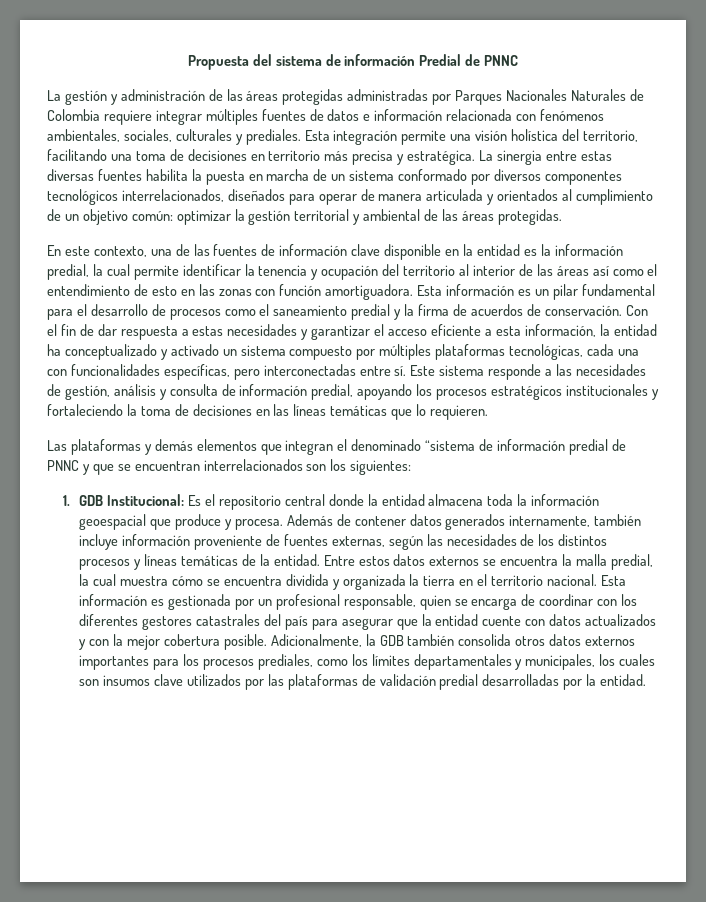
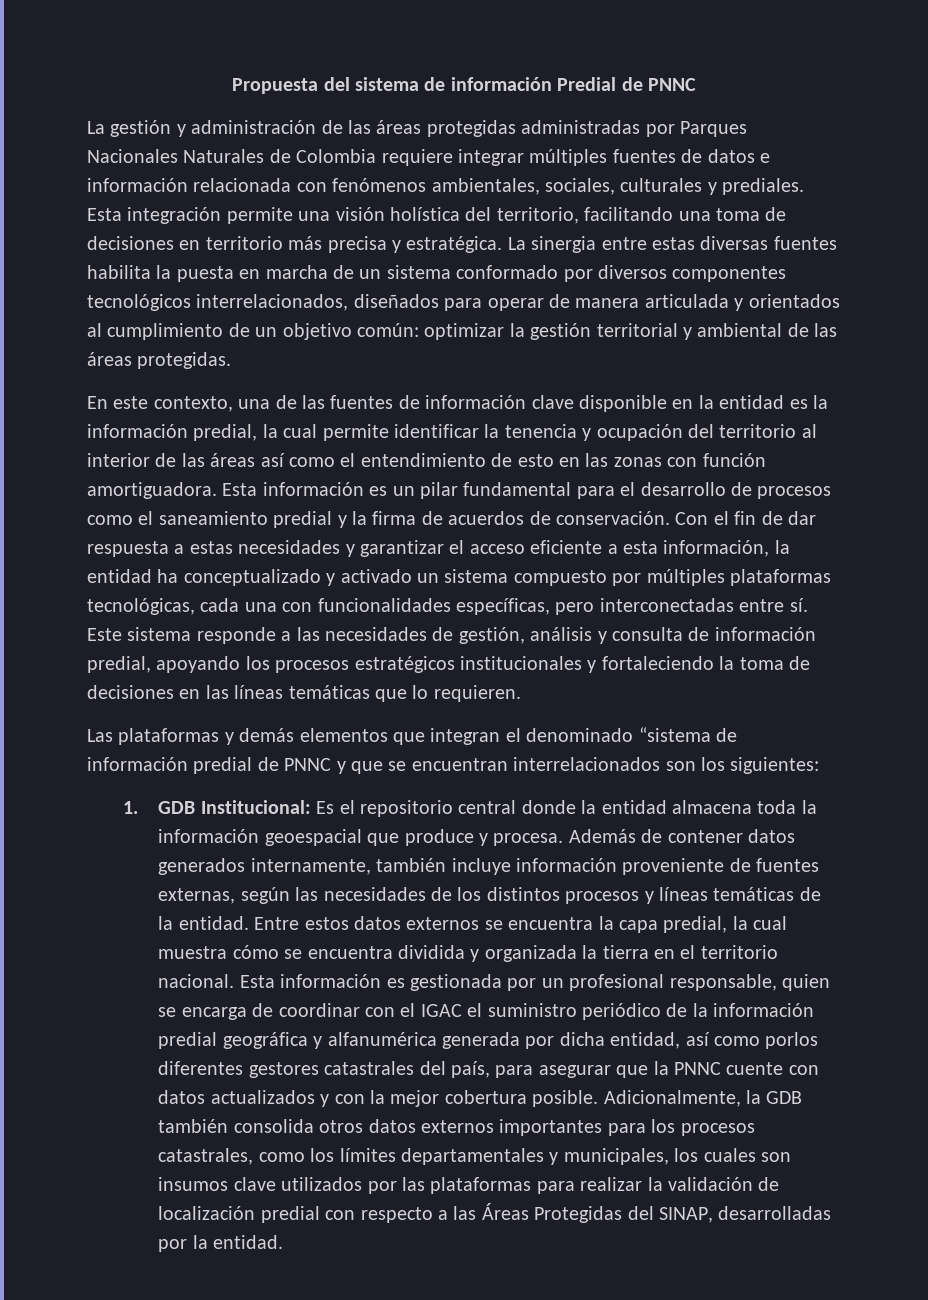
- Entre estos datos externos se encuentra la malla predial, la cual muestra cómo se encuentra dividida y organizada la tierra en el territorio nacional.
+ Entre estos datos externos se encuentra la capa predial, la cual muestra cómo se encuentra dividida y organizada la tierra en el territorio nacional.
- Esta información es gestionada por un profesional responsable, quien se encarga de coordinar con los diferentes gestores catastrales del país para asegurar que la entidad cuente con datos actualizados y con la mejor cobertura posible.
+ Esta información es gestionada por un profesional responsable, quien se encarga de coordinar con el IGAC el suministro periódico de la información predial geográfica y alfanumérica generada por dicha entidad, así como porlos diferentes gestores catastrales del país, para asegurar que la PNNC cuente con datos actualizados y con la mejor cobertura posible.
- Adicionalmente, la GDB también consolida otros datos externos importantes para los procesos prediales, como los límites departamentales y municipales, los cuales son insumos clave utilizados por las plataformas de validación predial desarrolladas por la entidad.
+ Adicionalmente, la GDB también consolida otros datos externos importantes para los procesos catastrales, como los límites departamentales y municipales, los cuales son insumos clave utilizados por las plataformas para realizar la validación de localización predial con respecto a las Áreas Protegidas del SINAP, desarrolladas por la entidad.

